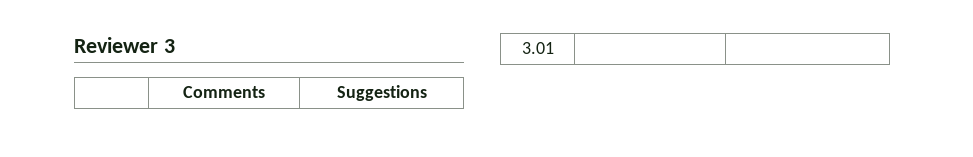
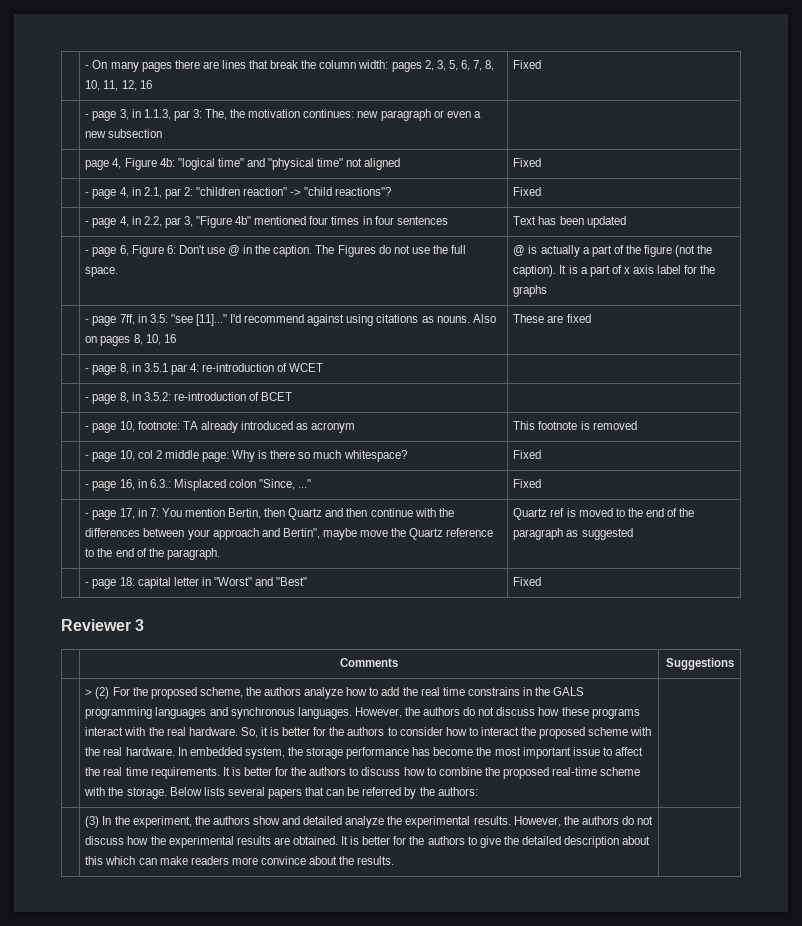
+ | - On many pages there are lines that break the column width: pages 2, 3, 5, 6, 7, 8, 10, 11, 12, 16 | Fixed
+ | - page 3, in 1.1.3, par 3: The, the motivation continues: new paragraph or even a new subsection |
+ | page 4, Figure 4b: "logical time" and "physical time" not aligned | Fixed
+ | - page 4, in 2.1, par 2: "children reaction" -> "child reactions"? | Fixed
+ | - page 4, in 2.2, par 3, "Figure 4b" mentioned four times in four sentences | Text has been updated
+ | - page 6, Figure 6: Don't use @ in the caption. The Figures do not use the full space. | @ is actually a part of the figure (not the caption). It is a part of x axis label for the graphs
+ | - page 7ff, in 3.5: "see [11]..." I'd recommend against using citations as nouns. Also on pages 8, 10, 16 | These are fixed
+ | - page 8, in 3.5.1 par 4: re-introduction of WCET |
+ | - page 8, in 3.5.2: re-introduction of BCET |
+ | - page 10, footnote: TA already introduced as acronym | This footnote is removed
+ | - page 10, col 2 middle page: Why is there so much whitespace? | Fixed
+ | - page 16, in 6.3.: Misplaced colon "Since, ..." | Fixed
+ | - page 17, in 7: You mention Bertin, then Quartz and then continue with the differences between your approach and Bertin", maybe move the Quartz reference to the end of the paragraph. | Quartz ref is moved to the end of the paragraph as suggested
+ | - page 18: capital letter in "Worst" and "Best" | Fixed
  Reviewer 3
  | Comments | Suggestions
- 3.01 | |
+ | > (2) For the proposed scheme, the authors analyze how to add the real time constrains in the GALS programming languages and synchronous languages. However, the authors do not discuss how these programs interact with the real hardware. So, it is better for the authors to consider how to interact the proposed scheme with the real hardware. In embedded system, the storage performance has become the most important issue to affect the real time requirements. It is better for the authors to discuss how to combine the proposed real-time scheme with the storage. Below lists several papers that can be referred by the authors: |
+ | (3) In the experiment, the authors show and detailed analyze the experimental results. However, the authors do not discuss how the experimental results are obtained. It is better for the authors to give the detailed description about this which can make readers more convince about the results.

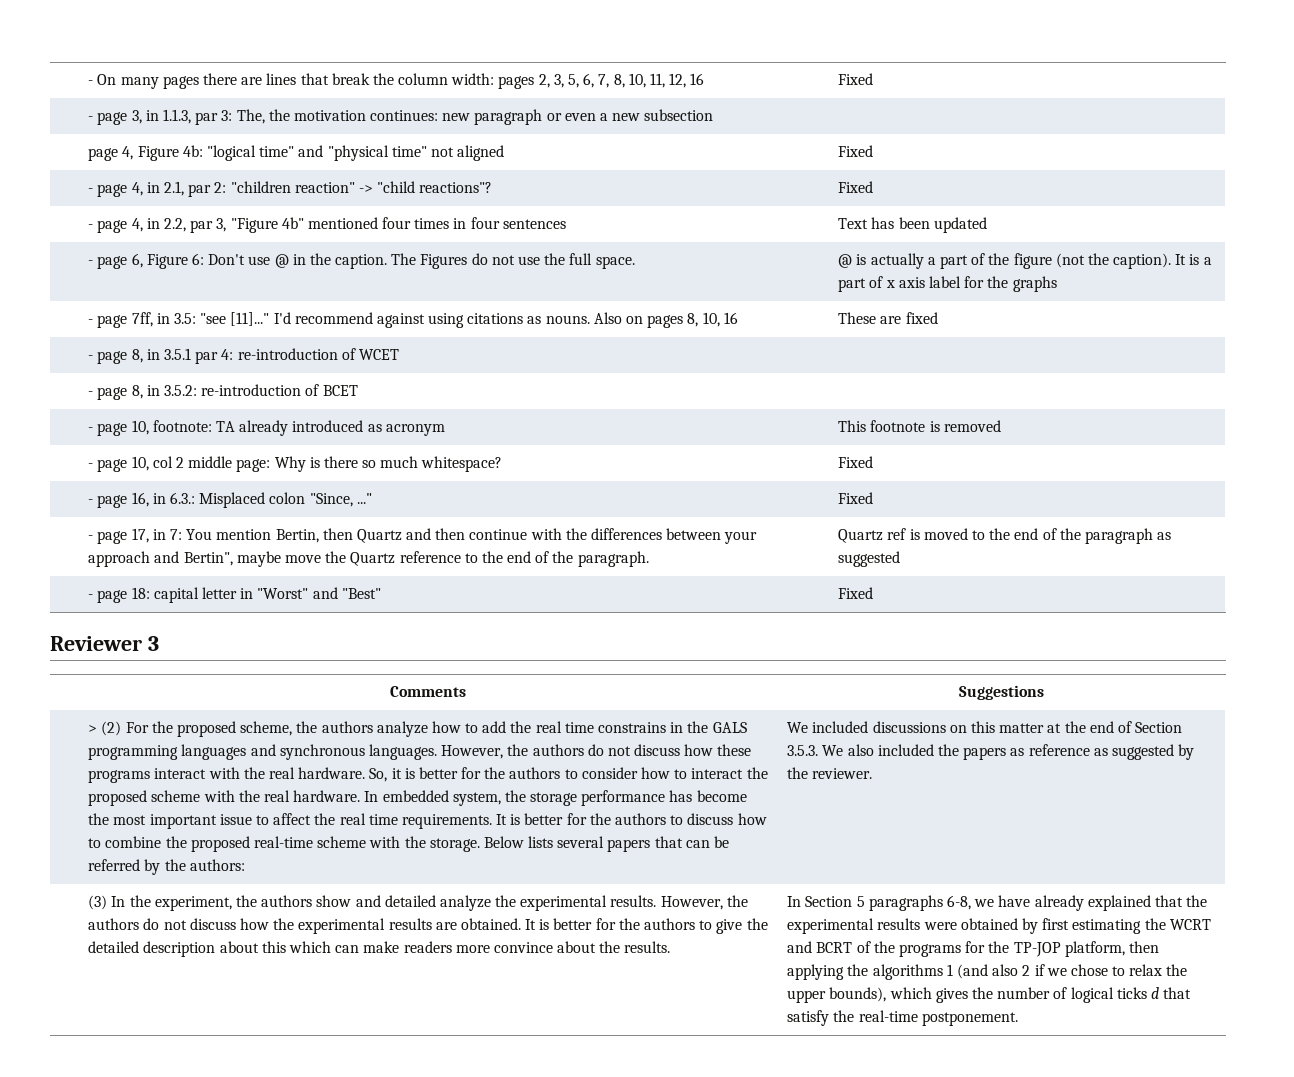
+ We included discussions on this matter at the end of Section 3.5.3. We also included the papers as reference as suggested by the reviewer.
+ In Section 5 paragraphs 6-8, we have already explained that the experimental results were obtained by first estimating the WCRT and BCRT of the programs for the TP-JOP platform, then applying the algorithms 1 (and also 2 if we chose to relax the upper bounds), which gives the number of logical ticks d that satisfy the real-time postponement.

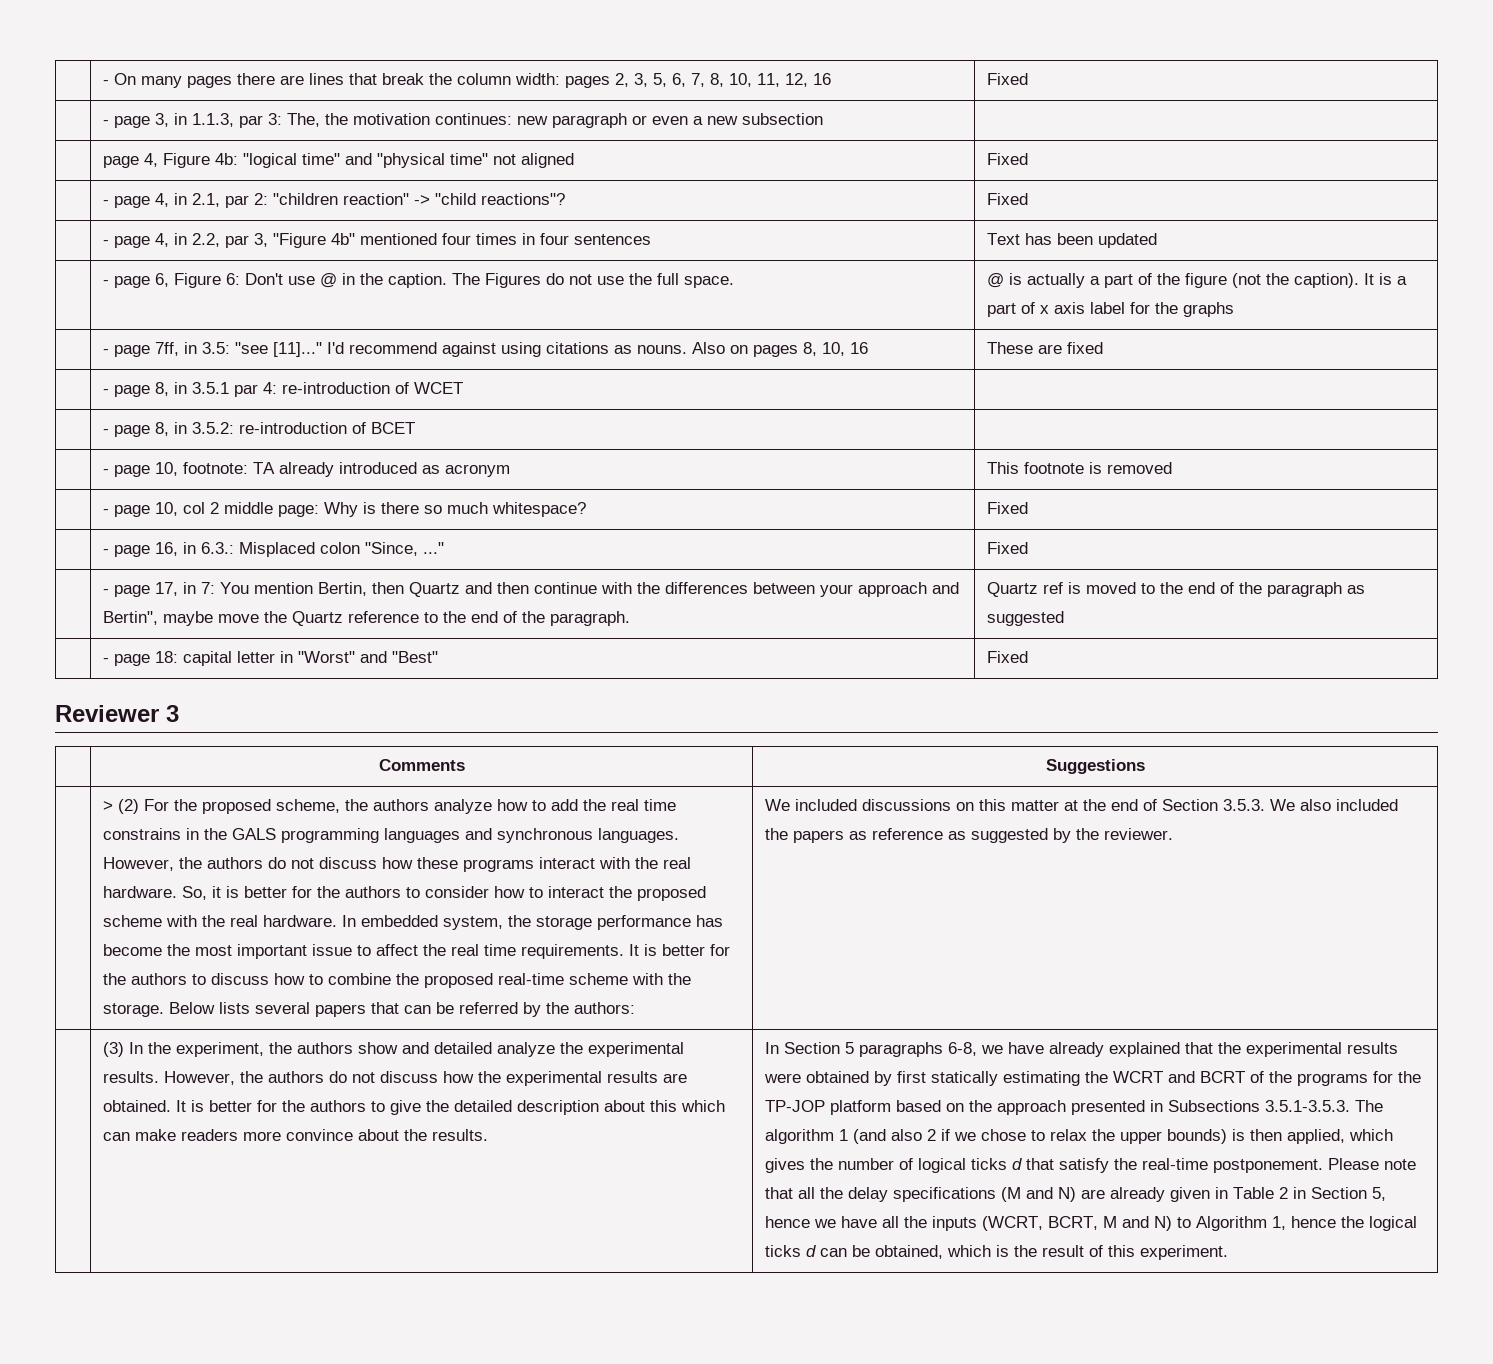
- In Section 5 paragraphs 6-8, we have already explained that the experimental results were obtained by first estimating the WCRT and BCRT of the programs for the TP-JOP platform, then applying the algorithms 1 (and also 2 if we chose to relax the upper bounds), which gives the number of logical ticks d that satisfy the real-time postponement.
+ In Section 5 paragraphs 6-8, we have already explained that the experimental results were obtained by first statically estimating the WCRT and BCRT of the programs for the TP-JOP platform based on the approach presented in Subsections 3.5.1-3.5.3. The algorithm 1 (and also 2 if we chose to relax the upper bounds) is then applied, which gives the number of logical ticks d that satisfy the real-time postponement.
+ Please note that all the delay specifications (M and N) are already given in Table 2 in Section 5, hence we have all the inputs (WCRT, BCRT, M and N) to Algorithm 1, hence the logical ticks d can be obtained, which is the result of this experiment.

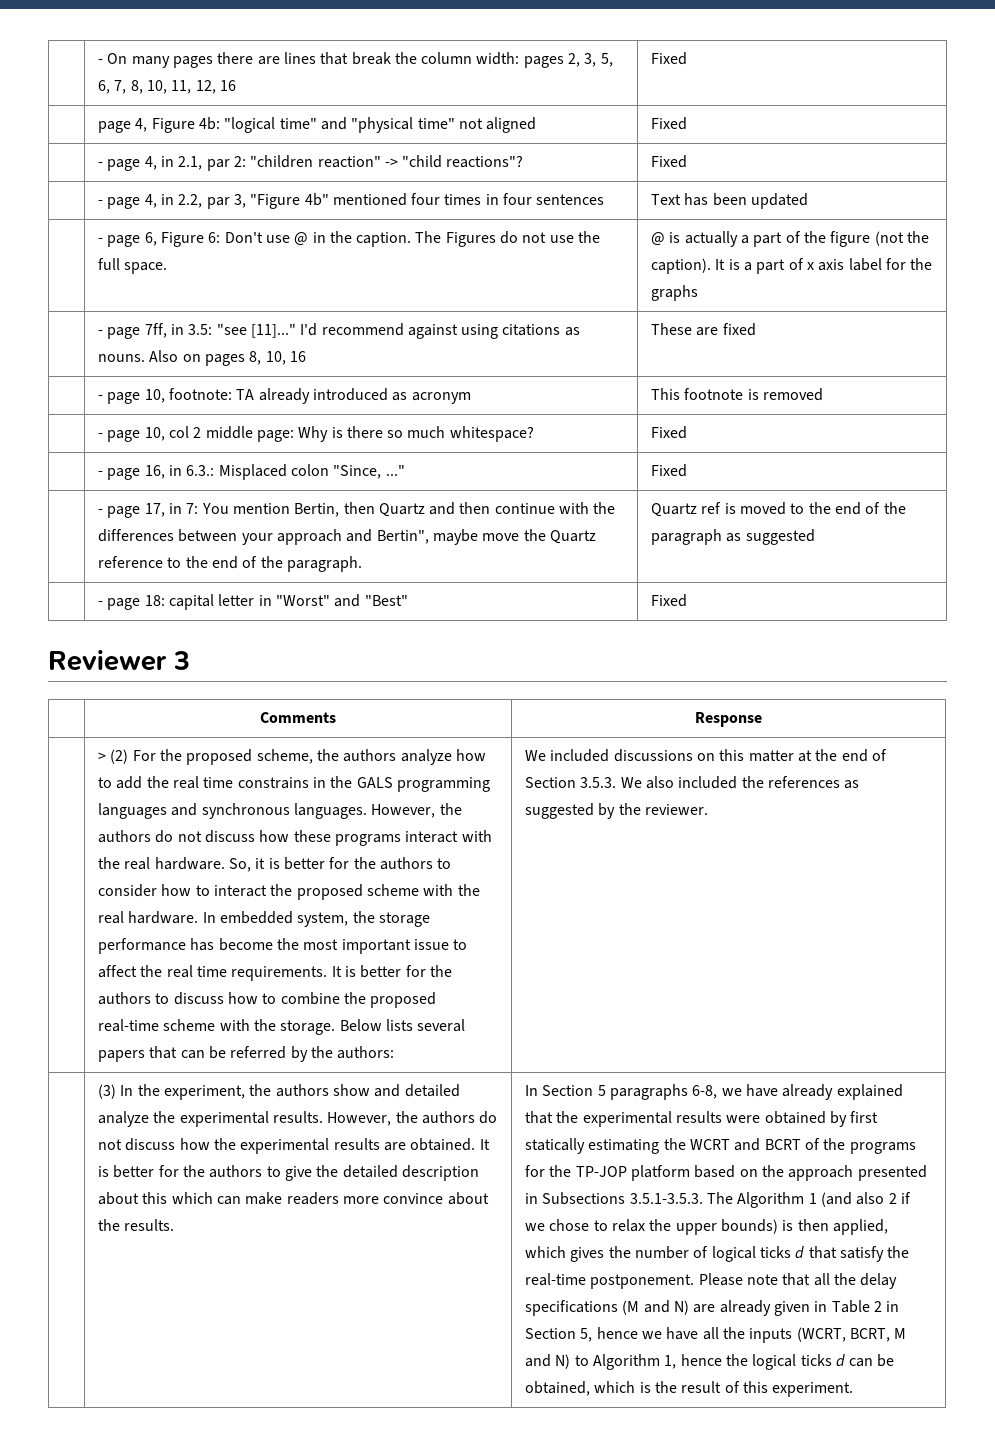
- | - page 3, in 1.1.3, par 3: The, the motivation continues: new paragraph or even a new subsection |
- | - page 8, in 3.5.1 par 4: re-introduction of WCET |
- | - page 8, in 3.5.2: re-introduction of BCET |
- | Comments | Suggestions
+ | Comments | Response
- We included discussions on this matter at the end of Section 3.5.3. We also included the papers as reference as suggested by the reviewer.
+ We included discussions on this matter at the end of Section 3.5.3. We also included the references as suggested by the reviewer.
- In Section 5 paragraphs 6-8, we have already explained that the experimental results were obtained by first statically estimating the WCRT and BCRT of the programs for the TP-JOP platform based on the approach presented in Subsections 3.5.1-3.5.3. The algorithm 1 (and also 2 if we chose to relax the upper bounds) is then applied, which gives the number of logical ticks d that satisfy the real-time postponement.
+ In Section 5 paragraphs 6-8, we have already explained that the experimental results were obtained by first statically estimating the WCRT and BCRT of the programs for the TP-JOP platform based on the approach presented in Subsections 3.5.1-3.5.3. The Algorithm 1 (and also 2 if we chose to relax the upper bounds) is then applied, which gives the number of logical ticks d that satisfy the real-time postponement.

